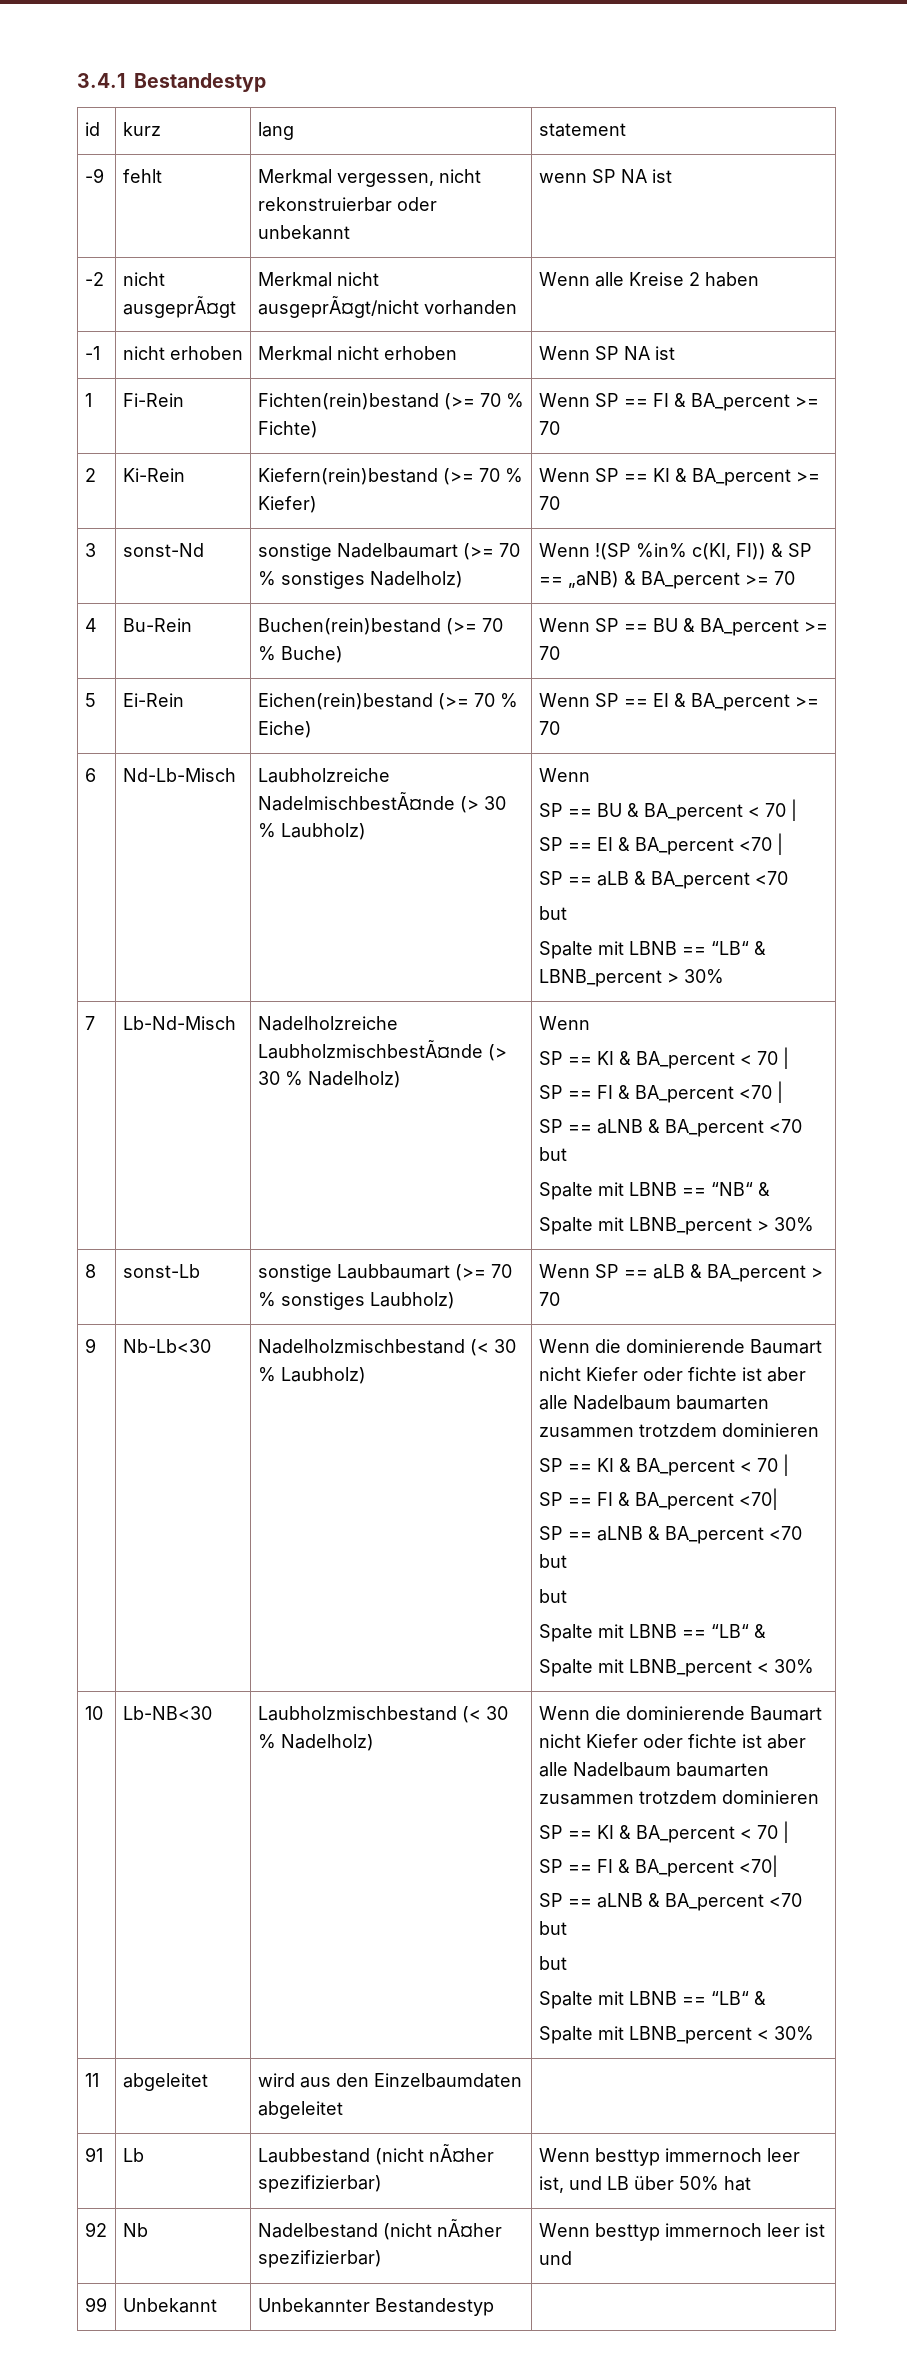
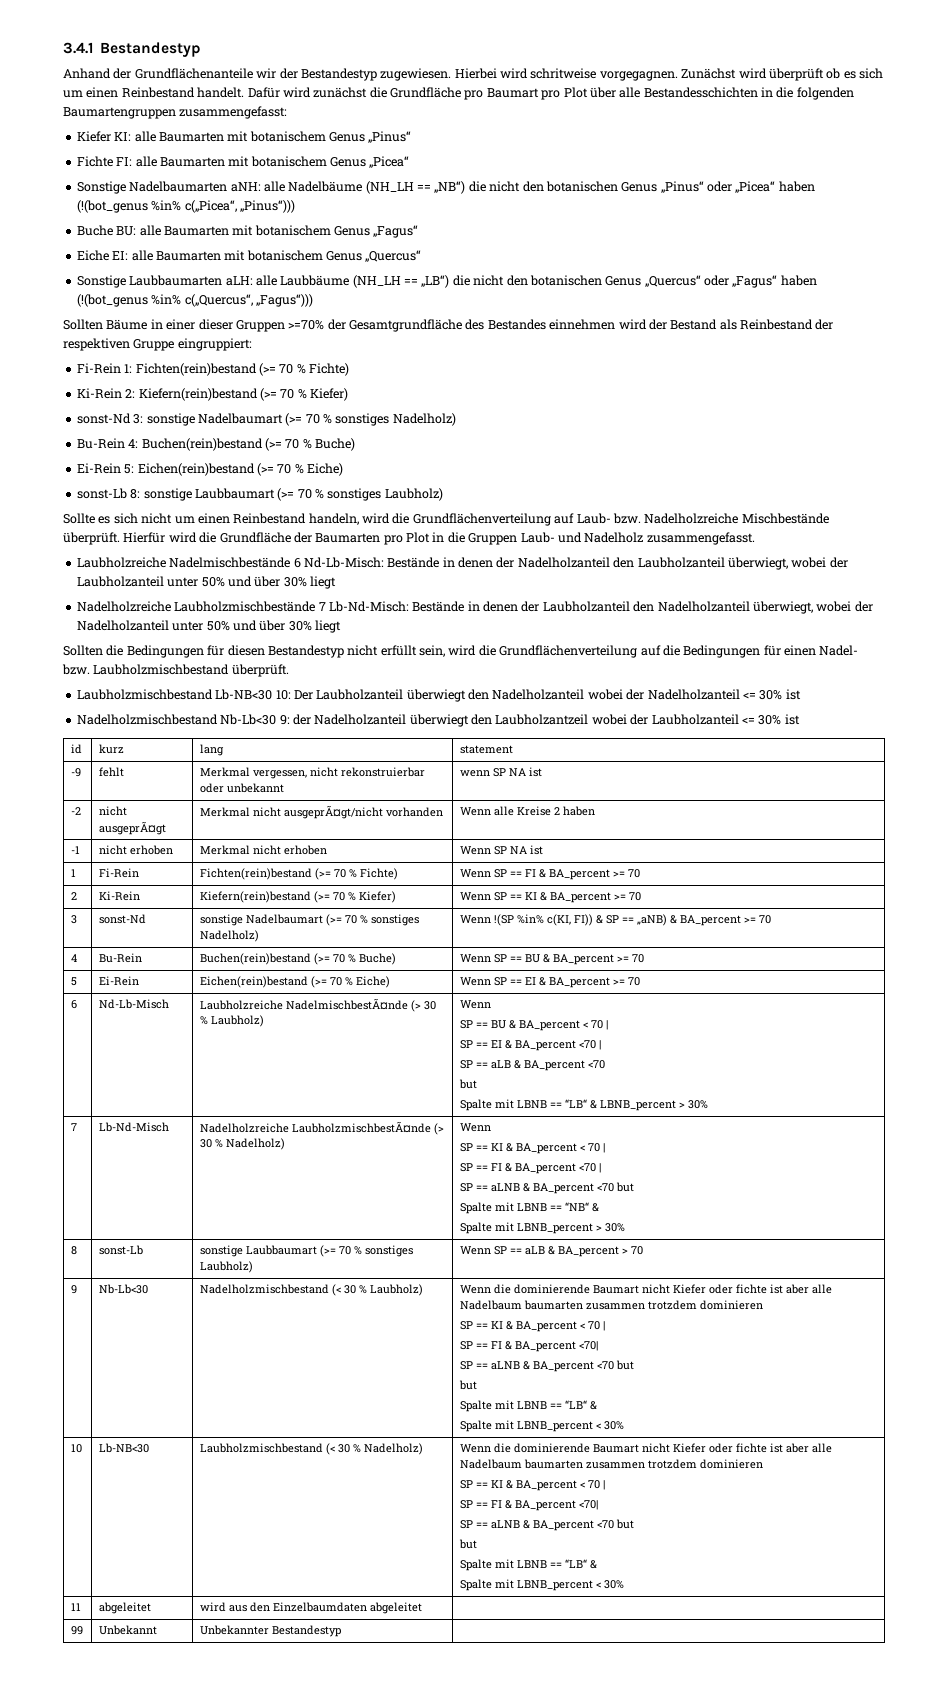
+ Anhand der Grundflächenanteile wir der Bestandestyp zugewiesen. Hierbei wird schritweise vorgegagnen. Zunächst wird überprüft ob es sich um einen Reinbestand handelt. Dafür wird zunächst die Grundfläche pro Baumart pro Plot über alle Bestandesschichten in die folgenden Baumartengruppen zusammengefasst:
+ Kiefer KI: alle Baumarten mit botanischem Genus „Pinus“
+ Fichte FI: alle Baumarten mit botanischem Genus „Picea“
+ Sonstige Nadelbaumarten aNH: alle Nadelbäume (NH_LH == „NB“) die nicht den botanischen Genus „Pinus“ oder „Picea“ haben (!(bot_genus %in% c(„Picea“, „Pinus“)))
+ Buche BU: alle Baumarten mit botanischem Genus „Fagus“
+ Eiche EI: alle Baumarten mit botanischem Genus „Quercus“
+ Sonstige Laubbaumarten aLH: alle Laubbäume (NH_LH == „LB“) die nicht den botanischen Genus „Quercus“ oder „Fagus“ haben (!(bot_genus %in% c(„Quercus“, „Fagus“)))
+ Sollten Bäume in einer dieser Gruppen >=70% der Gesamtgrundfläche des Bestandes einnehmen wird der Bestand als Reinbestand der respektiven Gruppe eingruppiert:
+ Fi-Rein 1: Fichten(rein)bestand (>= 70 % Fichte)
+ Ki-Rein 2: Kiefern(rein)bestand (>= 70 % Kiefer)
+ sonst-Nd 3: sonstige Nadelbaumart (>= 70 % sonstiges Nadelholz)
+ Bu-Rein 4: Buchen(rein)bestand (>= 70 % Buche)
+ Ei-Rein 5: Eichen(rein)bestand (>= 70 % Eiche)
+ sonst-Lb 8: sonstige Laubbaumart (>= 70 % sonstiges Laubholz)
+ Sollte es sich nicht um einen Reinbestand handeln, wird die Grundflächenverteilung auf Laub- bzw. Nadelholzreiche Mischbestände überprüft. Hierfür wird die Grundfläche der Baumarten pro Plot in die Gruppen Laub- und Nadelholz zusammengefasst.
+ Laubholzreiche Nadelmischbestände 6 Nd-Lb-Misch: Bestände in denen der Nadelholzanteil den Laubholzanteil überwiegt, wobei der Laubholzanteil unter 50% und über 30% liegt
+ Nadelholzreiche Laubholzmischbestände 7 Lb-Nd-Misch: Bestände in denen der Laubholzanteil den Nadelholzanteil überwiegt, wobei der Nadelholzanteil unter 50% und über 30% liegt
+ Sollten die Bedingungen für diesen Bestandestyp nicht erfüllt sein, wird die Grundflächenverteilung auf die Bedingungen für einen Nadel- bzw. Laubholzmischbestand überprüft.
+ Laubholzmischbestand Lb-NB<30 10: Der Laubholzanteil überwiegt den Nadelholzanteil wobei der Nadelholzanteil <= 30% ist
+ Nadelholzmischbestand Nb-Lb<30 9: der Nadelholzanteil überwiegt den Laubholzantzeil wobei der Laubholzanteil <= 30% ist
- 91 | Lb | Laubbestand (nicht nÃ¤her spezifizierbar) | Wenn besttyp immernoch leer ist, und LB über 50% hat
- 92 | Nb | Nadelbestand (nicht nÃ¤her spezifizierbar) | Wenn besttyp immernoch leer ist und

